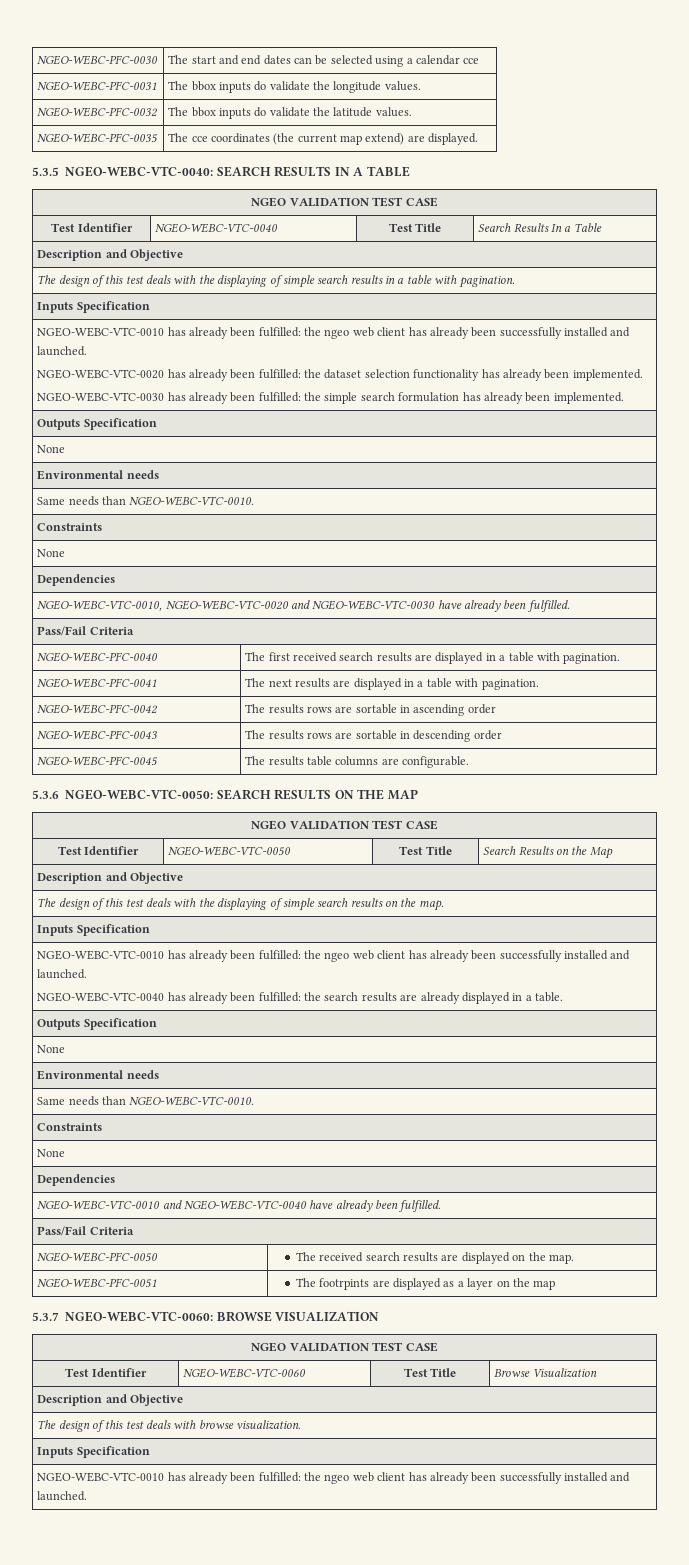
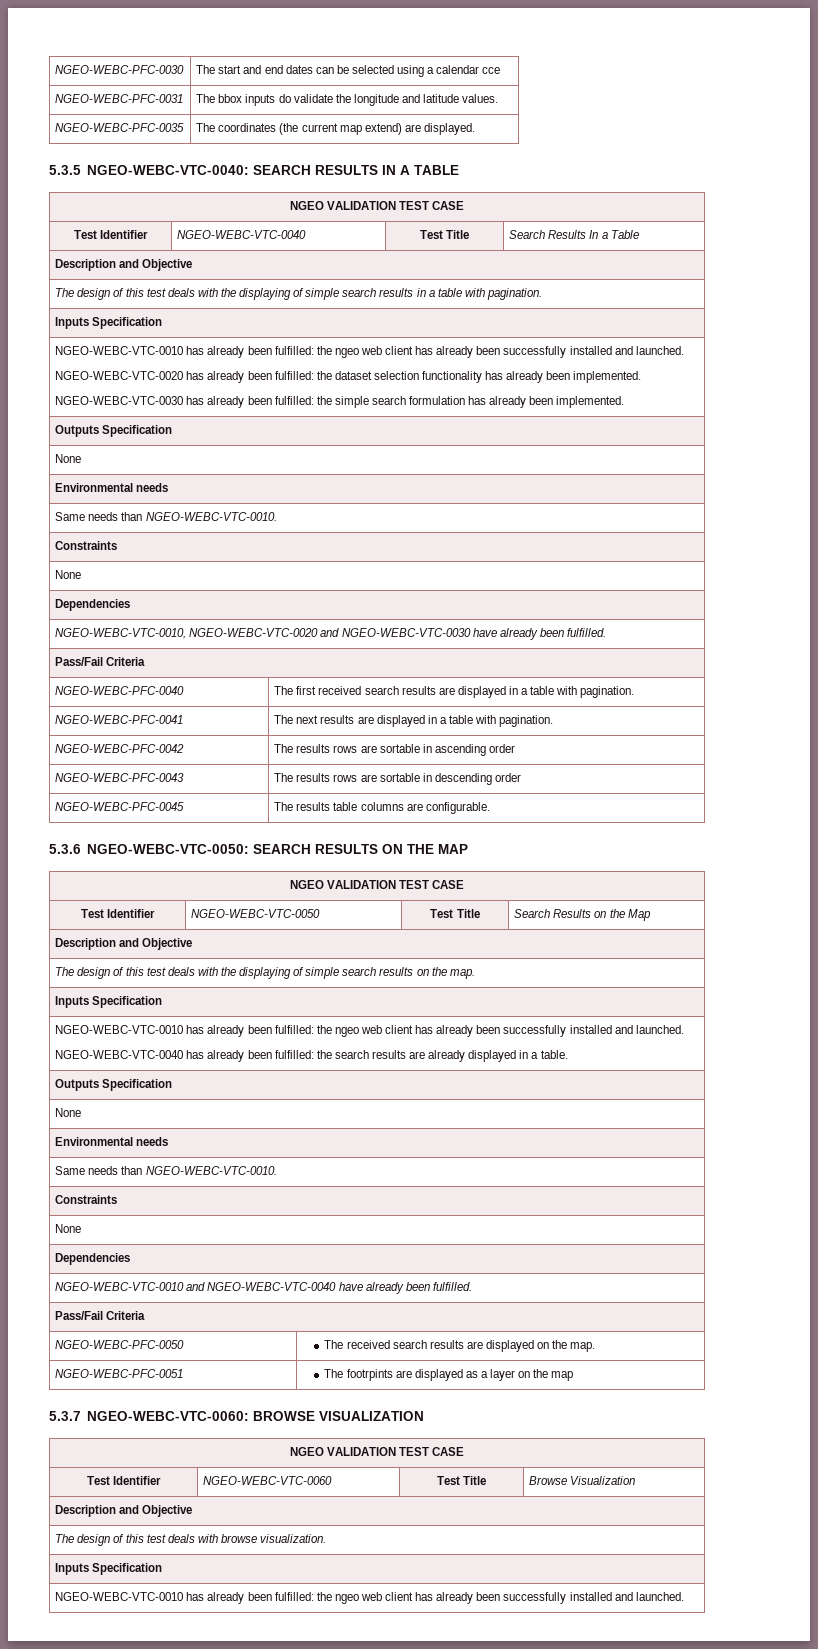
- NGEO-WEBC-PFC-0031 | The bbox inputs do validate the longitude values.
- NGEO-WEBC-PFC-0032 | The bbox inputs do validate the latitude values.
+ NGEO-WEBC-PFC-0031 | The bbox inputs do validate the longitude and latitude values.
- NGEO-WEBC-PFC-0035 | The cce coordinates (the current map extend) are displayed.
+ NGEO-WEBC-PFC-0035 | The coordinates (the current map extend) are displayed.

